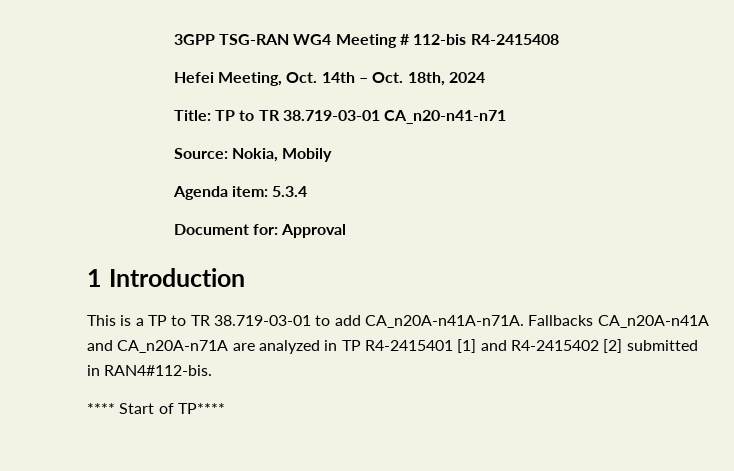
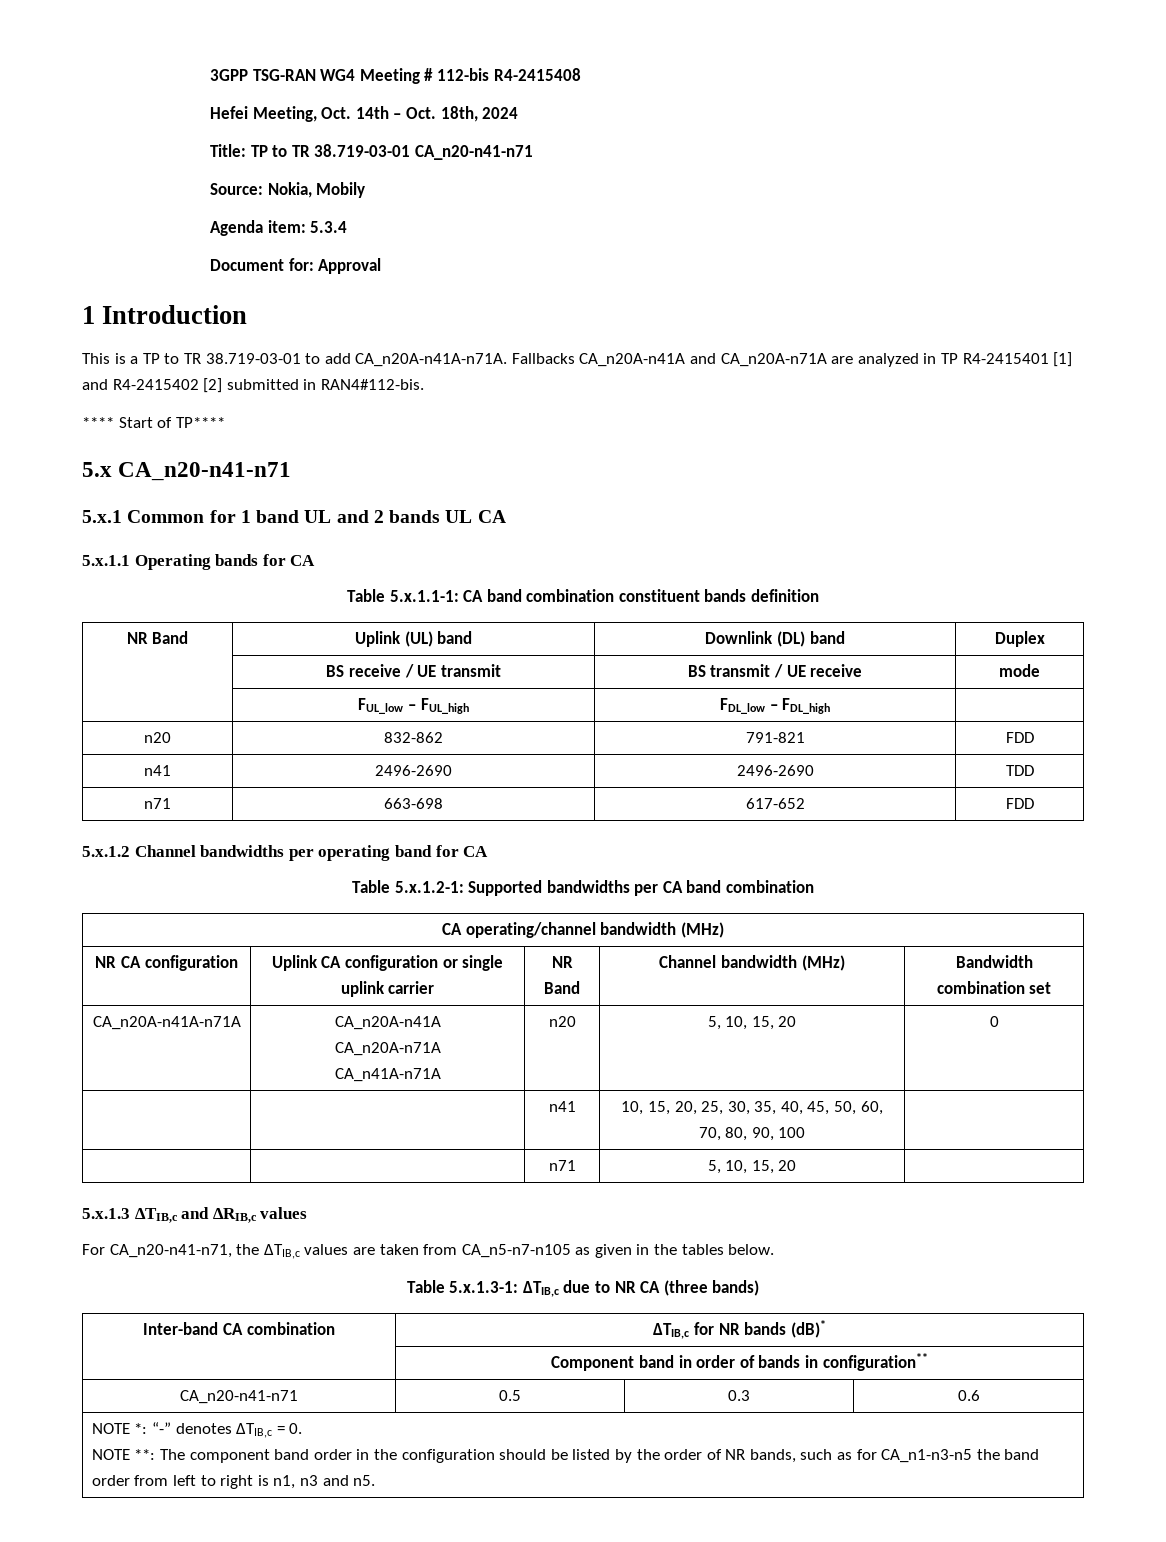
+ 5.x CA_n20-n41-n71
+ 5.x.1 Common for 1 band UL and 2 bands UL CA
+ 5.x.1.1 Operating bands for CA
+ Table 5.x.1.1-1: CA band combination constituent bands definition
+ NR Band | Uplink (UL) band | Downlink (DL) band | Duplex
+ | BS receive / UE transmit | BS transmit / UE receive | mode
+ | FUL_low – FUL_high | FDL_low – FDL_high |
+ n20 | 832-862 | 791-821 | FDD
+ n41 | 2496-2690 | 2496-2690 | TDD
+ n71 | 663-698 | 617-652 | FDD
+ 5.x.1.2 Channel bandwidths per operating band for CA
+ Table 5.x.1.2-1: Supported bandwidths per CA band combination
+ CA operating/channel bandwidth (MHz)
+ NR CA configuration | Uplink CA configuration or single uplink carrier | NR Band | Channel bandwidth (MHz) | Bandwidth combination set
+ CA_n20A-n41A-n71A | CA_n20A-n41A
+ CA_n20A-n71A
+ CA_n41A-n71A | n20 | 5, 10, 15, 20 | 0
+ | | n41 | 10, 15, 20, 25, 30, 35, 40, 45, 50, 60, 70, 80, 90, 100 |
+ | | n71 | 5, 10, 15, 20 |
+ 5.x.1.3 ∆TIB,c and ∆RIB,c values
+ For CA_n20-n41-n71, the ΔTIB,c values are taken from CA_n5-n7-n105 as given in the tables below.
+ Table 5.x.1.3-1: ΔTIB,c due to NR CA (three bands)
+ Inter-band CA combination | ΔTIB,c for NR bands (dB)*
+ | Component band in order of bands in configuration**
+ CA_n20-n41-n71 | 0.5 | 0.3 | 0.6
+ NOTE *: “-” denotes ΔTIB,c = 0.
+ NOTE **: The component band order in the configuration should be listed by the order of NR bands, such as for CA_n1-n3-n5 the band order from left to right is n1, n3 and n5.

